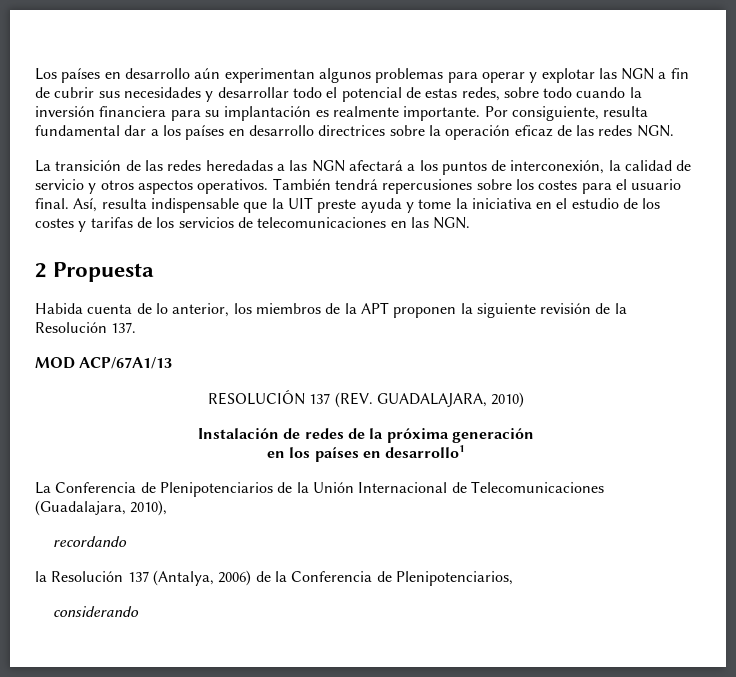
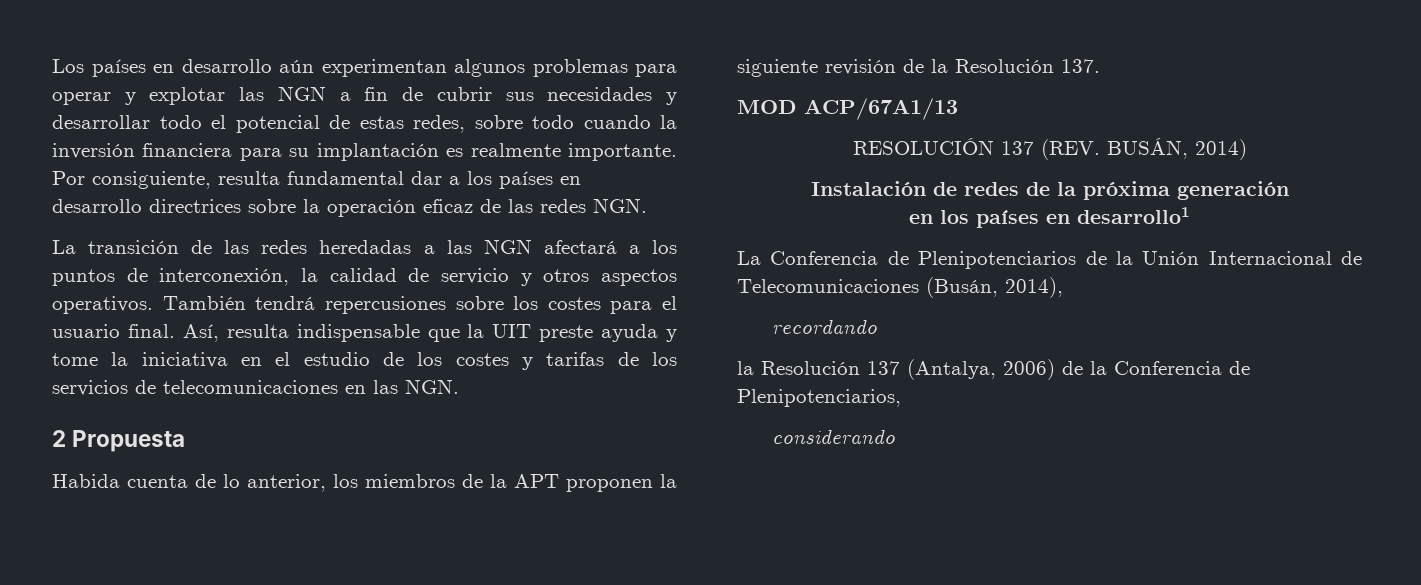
- RESOLUCIÓN 137 (REV. GUADALAJARA, 2010)
+ RESOLUCIÓN 137 (REV. BUSÁN, 2014)
- La Conferencia de Plenipotenciarios de la Unión Internacional de Telecomunicaciones (Guadalajara, 2010),
+ La Conferencia de Plenipotenciarios de la Unión Internacional de Telecomunicaciones (Busán, 2014),

